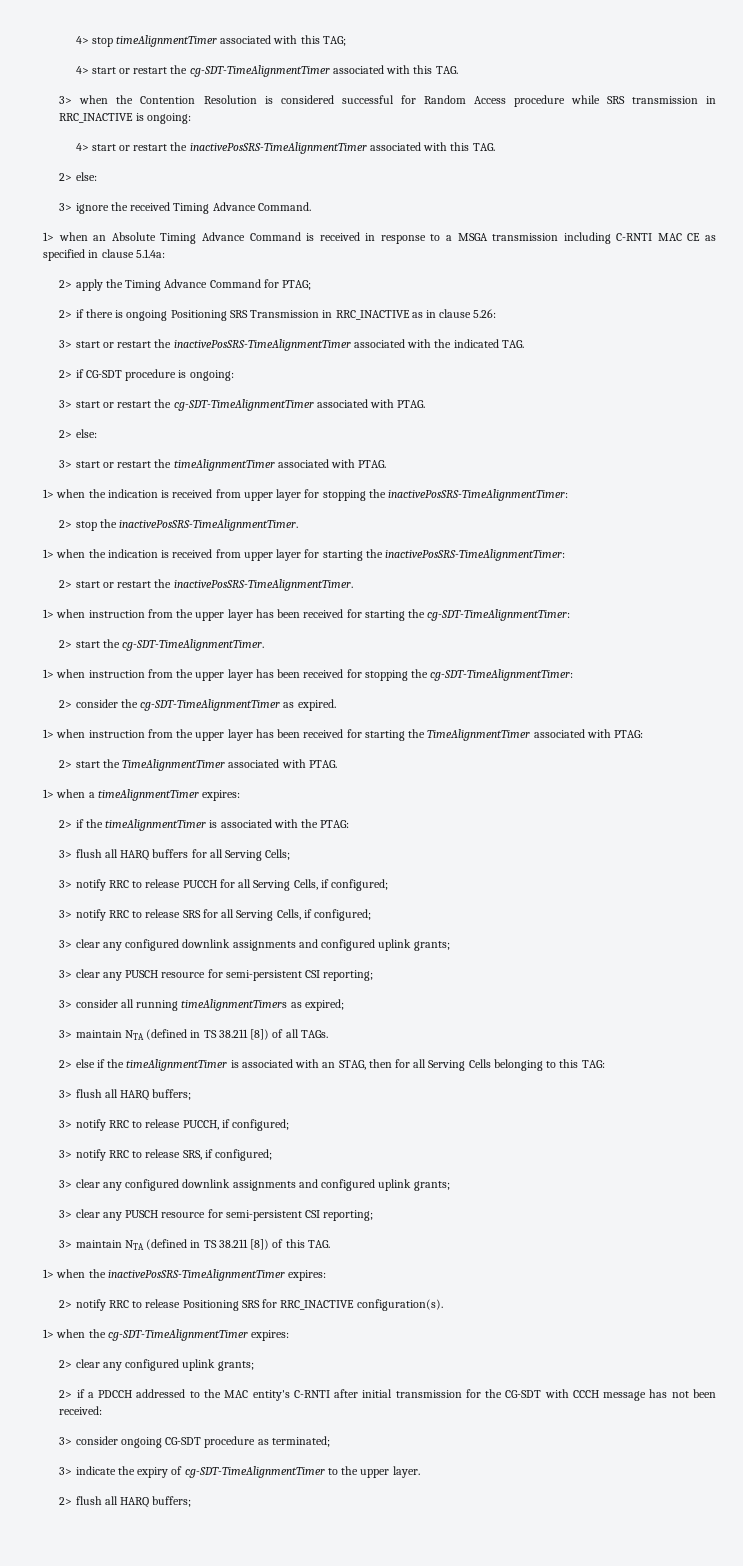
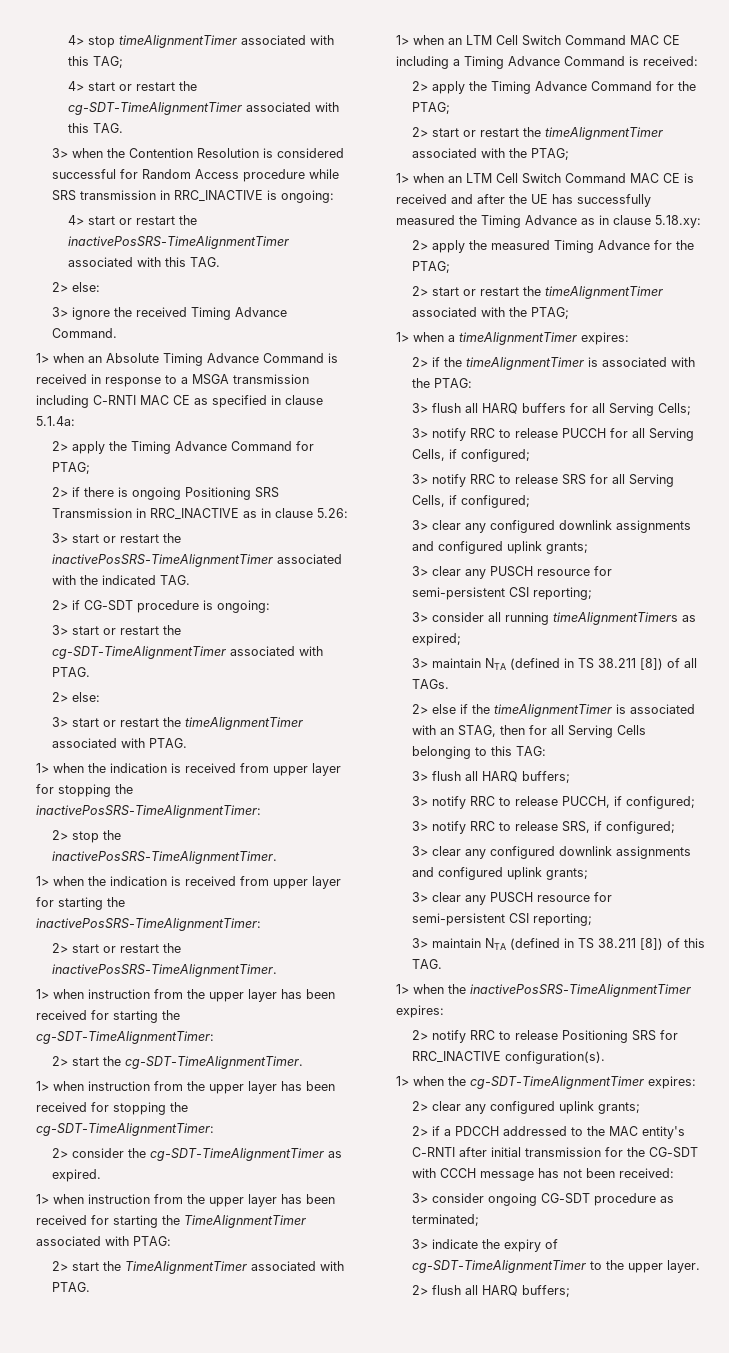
+ 1> when an LTM Cell Switch Command MAC CE including a Timing Advance Command is received:
+ 2> apply the Timing Advance Command for the PTAG;
+ 2> start or restart the timeAlignmentTimer associated with the PTAG;
+ 1> when an LTM Cell Switch Command MAC CE is received and after the UE has successfully measured the Timing Advance as in clause 5.18.xy:
+ 2> apply the measured Timing Advance for the PTAG;
+ 2> start or restart the timeAlignmentTimer associated with the PTAG;

